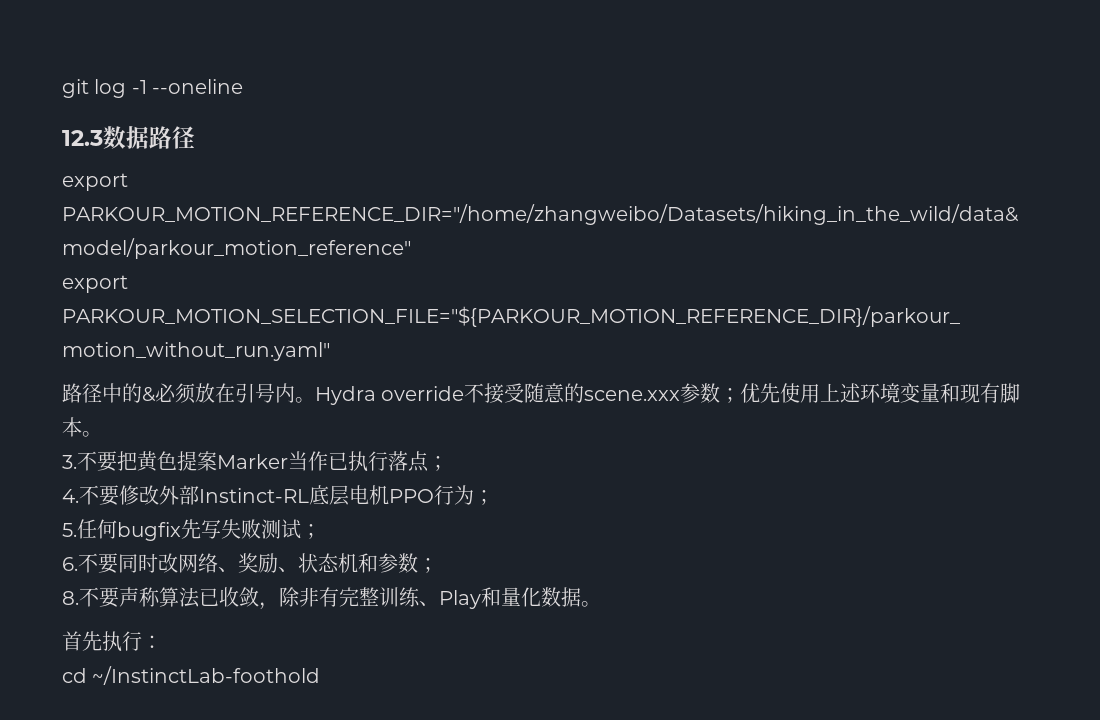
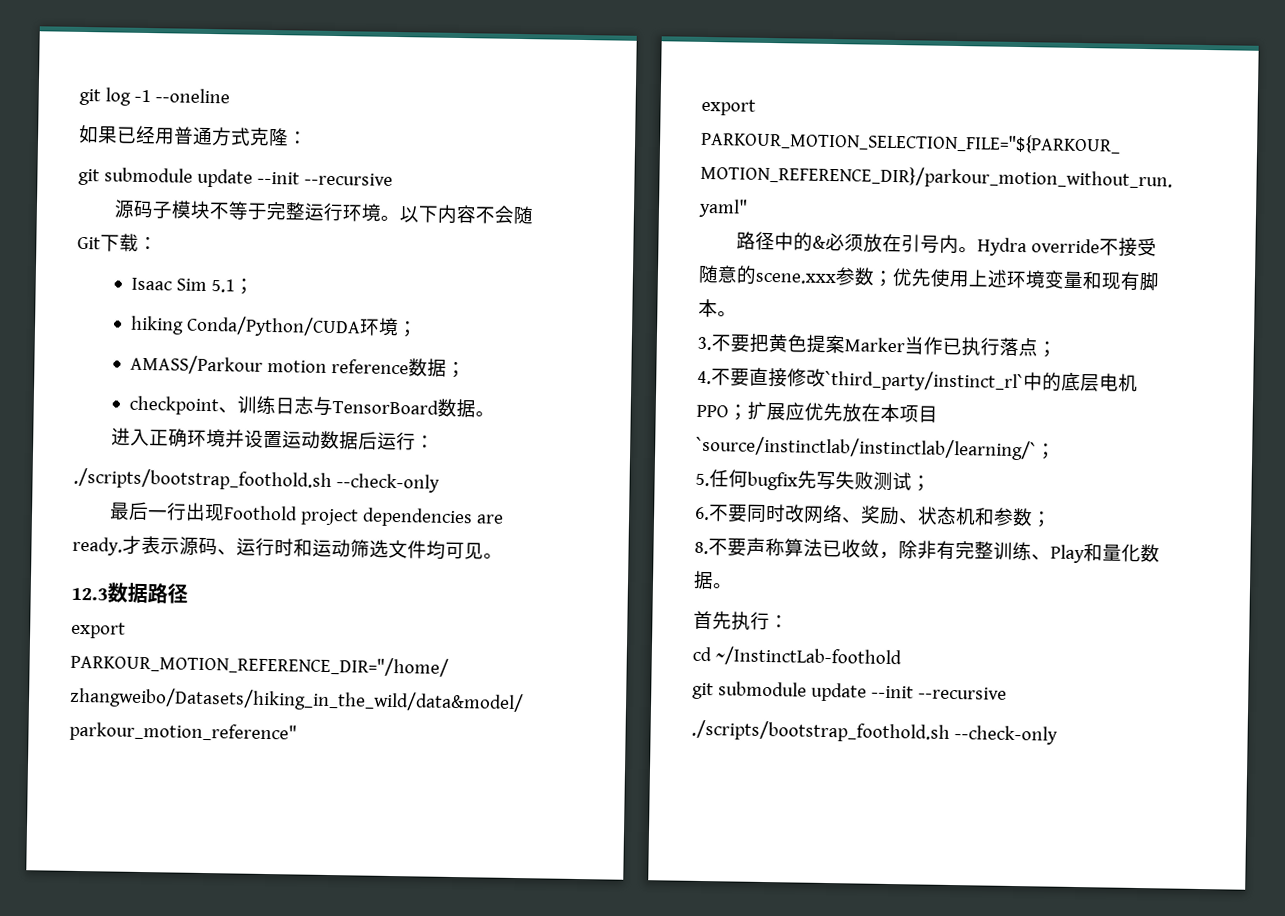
+ 如果已经用普通方式克隆：
+ git submodule update --init --recursive
+ 源码子模块不等于完整运行环境。以下内容不会随Git下载：
+ Isaac Sim 5.1；
+ hiking Conda/Python/CUDA环境；
+ AMASS/Parkour motion reference数据；
+ checkpoint、训练日志与TensorBoard数据。
+ 进入正确环境并设置运动数据后运行：
+ ./scripts/bootstrap_foothold.sh --check-only
+ 最后一行出现Foothold project dependencies are ready.才表示源码、运行时和运动筛选文件均可见。
- 4.不要修改外部Instinct-RL底层电机PPO行为；
+ 4.不要直接修改`third_party/instinct_rl`中的底层电机PPO；扩展应优先放在本项目`source/instinctlab/instinctlab/learning/`；
  cd ~/InstinctLab-foothold
+ git submodule update --init --recursive
+ ./scripts/bootstrap_foothold.sh --check-only

